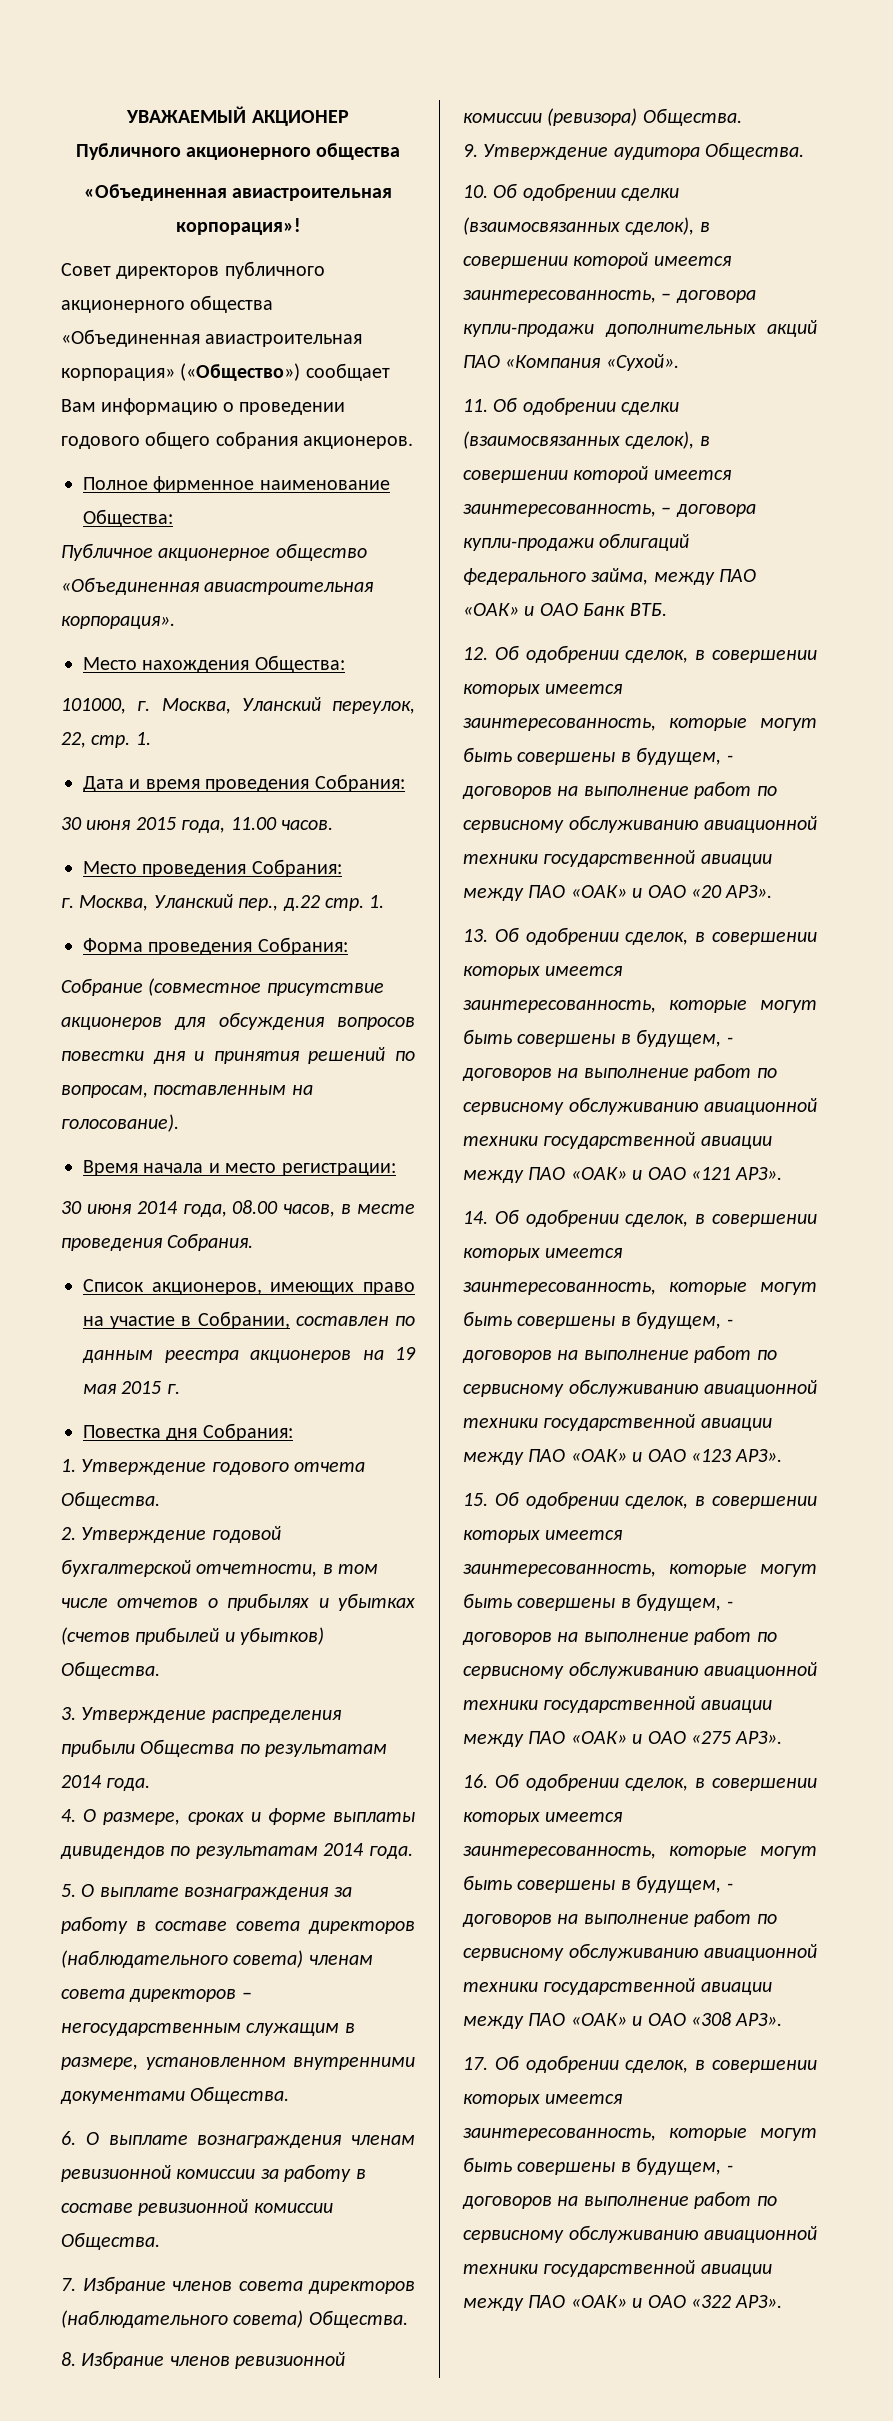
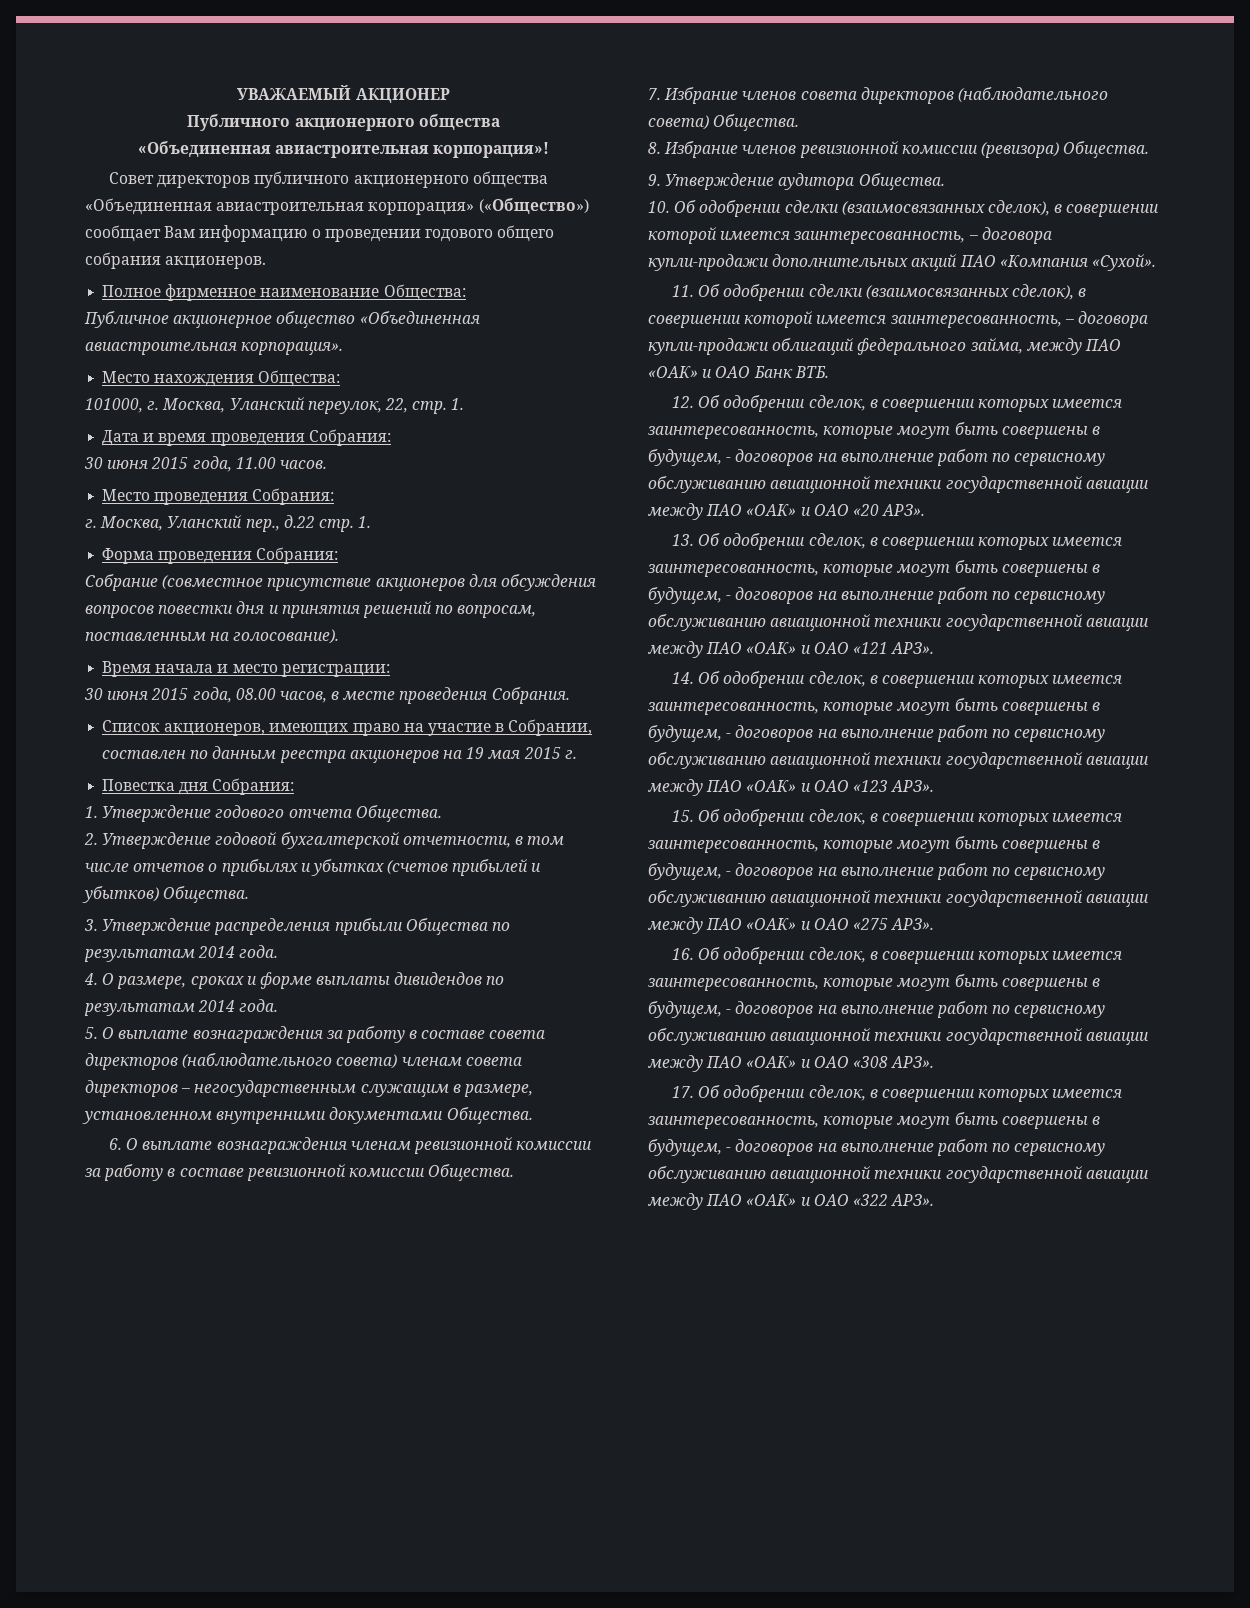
- 30 июня 2014 года, 08.00 часов, в месте проведения Собрания.
+ 30 июня 2015 года, 08.00 часов, в месте проведения Собрания.

